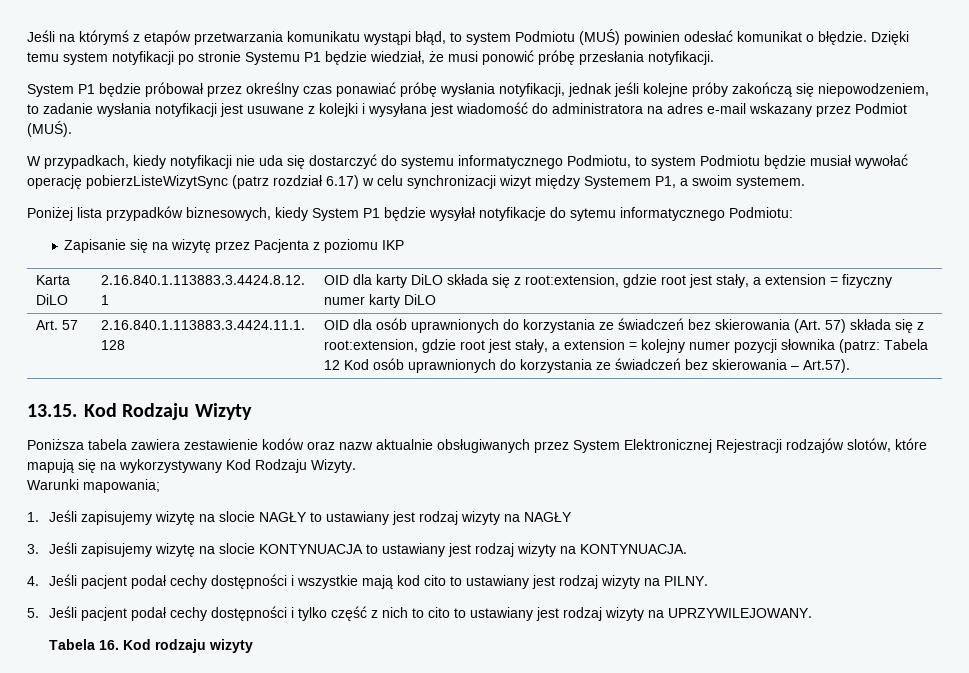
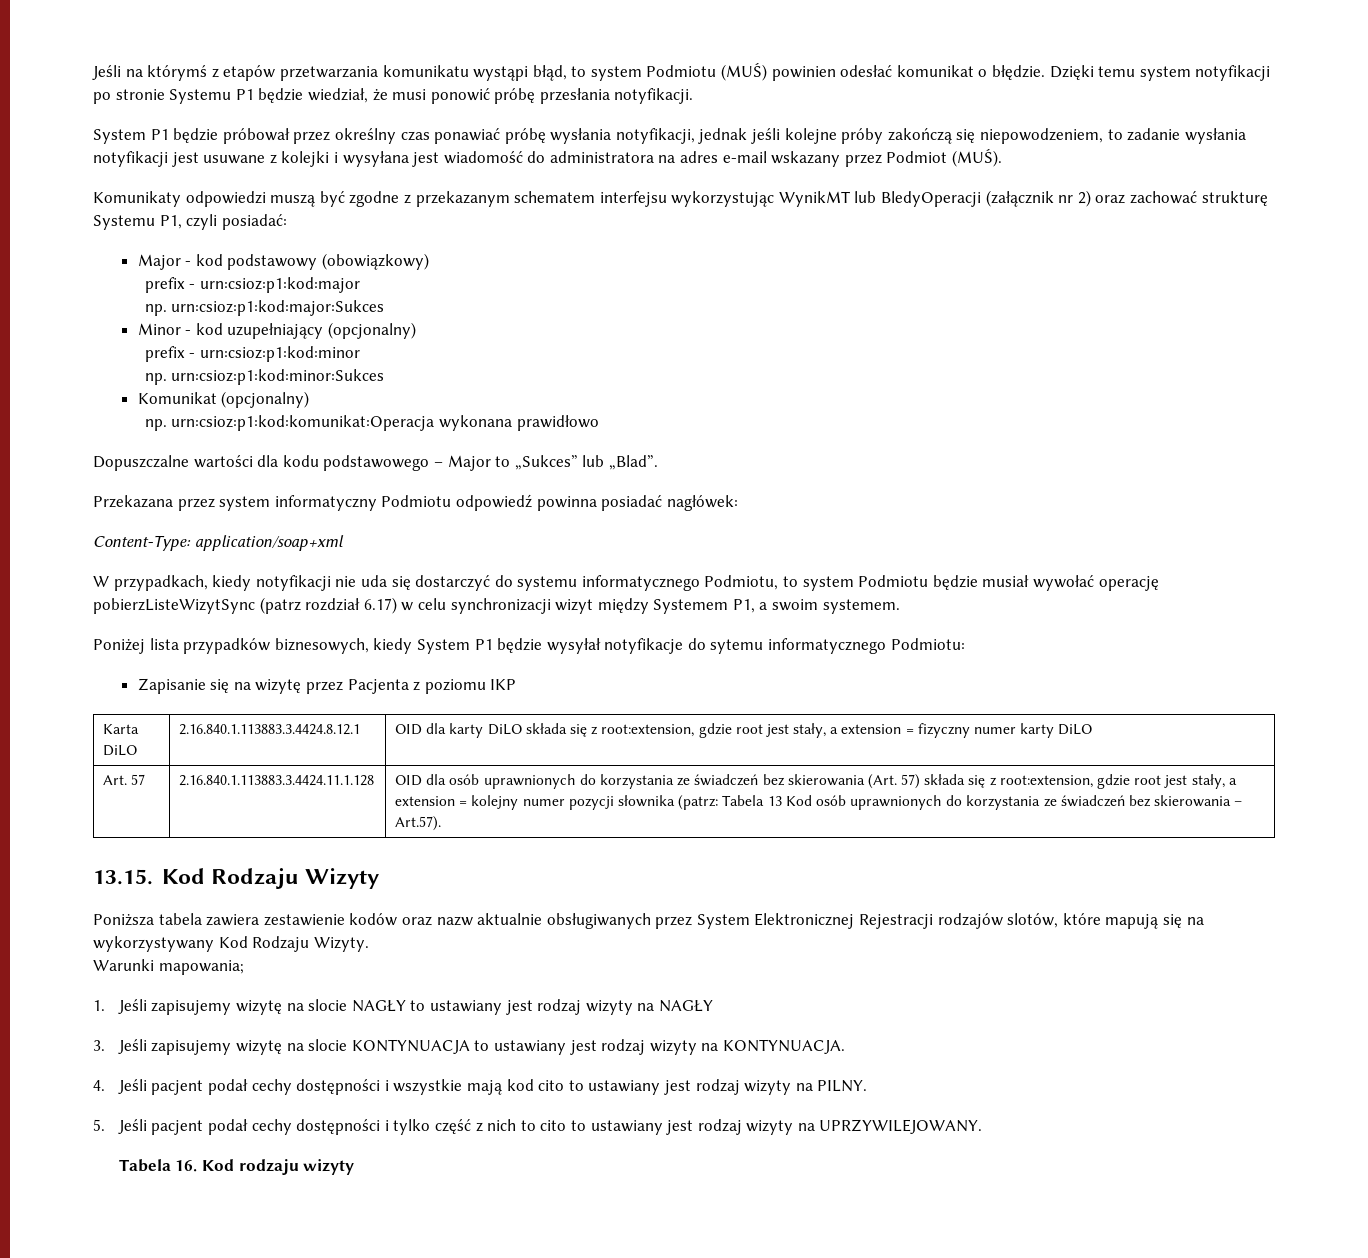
+ Komunikaty odpowiedzi muszą być zgodne z przekazanym schematem interfejsu wykorzystując WynikMT lub BledyOperacji (załącznik nr 2) oraz zachować strukturę Systemu P1, czyli posiadać:
+ Major - kod podstawowy (obowiązkowy)
+ prefix - urn:csioz:p1:kod:major
+ np. urn:csioz:p1:kod:major:Sukces
+ Minor - kod uzupełniający (opcjonalny)
+ prefix - urn:csioz:p1:kod:minor
+ np. urn:csioz:p1:kod:minor:Sukces
+ Komunikat (opcjonalny)
+ np. urn:csioz:p1:kod:komunikat:Operacja wykonana prawidłowo
+ Dopuszczalne wartości dla kodu podstawowego – Major to „Sukces” lub „Blad”.
+ Przekazana przez system informatyczny Podmiotu odpowiedź powinna posiadać nagłówek:
+ Content-Type: application/soap+xml
- OID dla osób uprawnionych do korzystania ze świadczeń bez skierowania (Art. 57) składa się z root:extension, gdzie root jest stały, a extension = kolejny numer pozycji słownika (patrz: Tabela 12 Kod osób uprawnionych do korzystania ze świadczeń bez skierowania – Art.57).
+ OID dla osób uprawnionych do korzystania ze świadczeń bez skierowania (Art. 57) składa się z root:extension, gdzie root jest stały, a extension = kolejny numer pozycji słownika (patrz: Tabela 13 Kod osób uprawnionych do korzystania ze świadczeń bez skierowania – Art.57).

